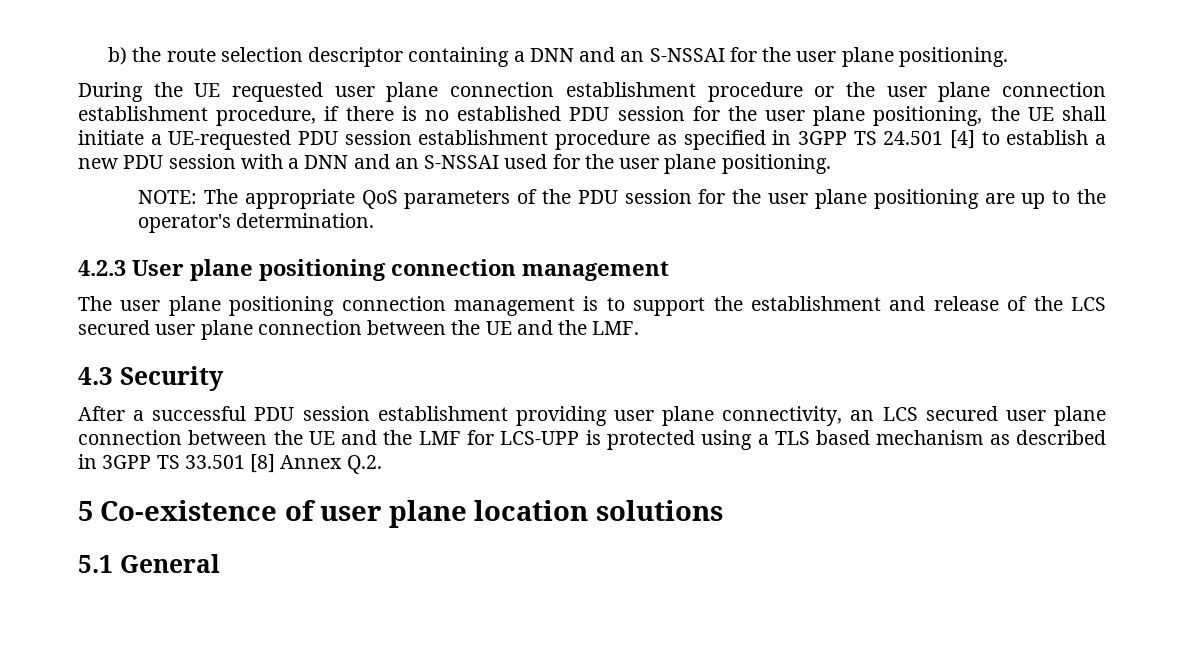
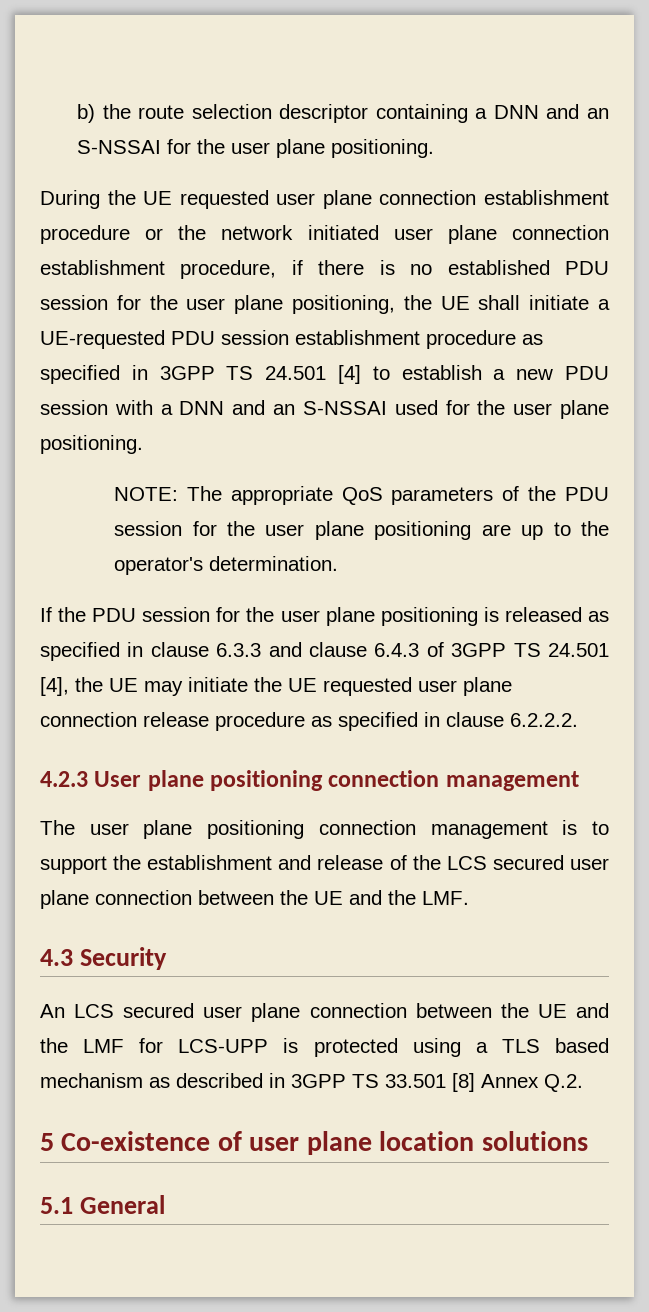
- During the UE requested user plane connection establishment procedure or the user plane connection establishment procedure, if there is no established PDU session for the user plane positioning, the UE shall initiate a UE-requested PDU session establishment procedure as specified in 3GPP TS 24.501 [4] to establish a new PDU session with a DNN and an S-NSSAI used for the user plane positioning.
+ During the UE requested user plane connection establishment procedure or the network initiated user plane connection establishment procedure, if there is no established PDU session for the user plane positioning, the UE shall initiate a UE-requested PDU session establishment procedure as specified in 3GPP TS 24.501 [4] to establish a new PDU session with a DNN and an S-NSSAI used for the user plane positioning.
+ If the PDU session for the user plane positioning is released as specified in clause 6.3.3 and clause 6.4.3 of 3GPP TS 24.501 [4], the UE may initiate the UE requested user plane connection release procedure as specified in clause 6.2.2.2.
- After a successful PDU session establishment providing user plane connectivity, an LCS secured user plane connection between the UE and the LMF for LCS-UPP is protected using a TLS based mechanism as described in 3GPP TS 33.501 [8] Annex Q.2.
+ An LCS secured user plane connection between the UE and the LMF for LCS-UPP is protected using a TLS based mechanism as described in 3GPP TS 33.501 [8] Annex Q.2.

